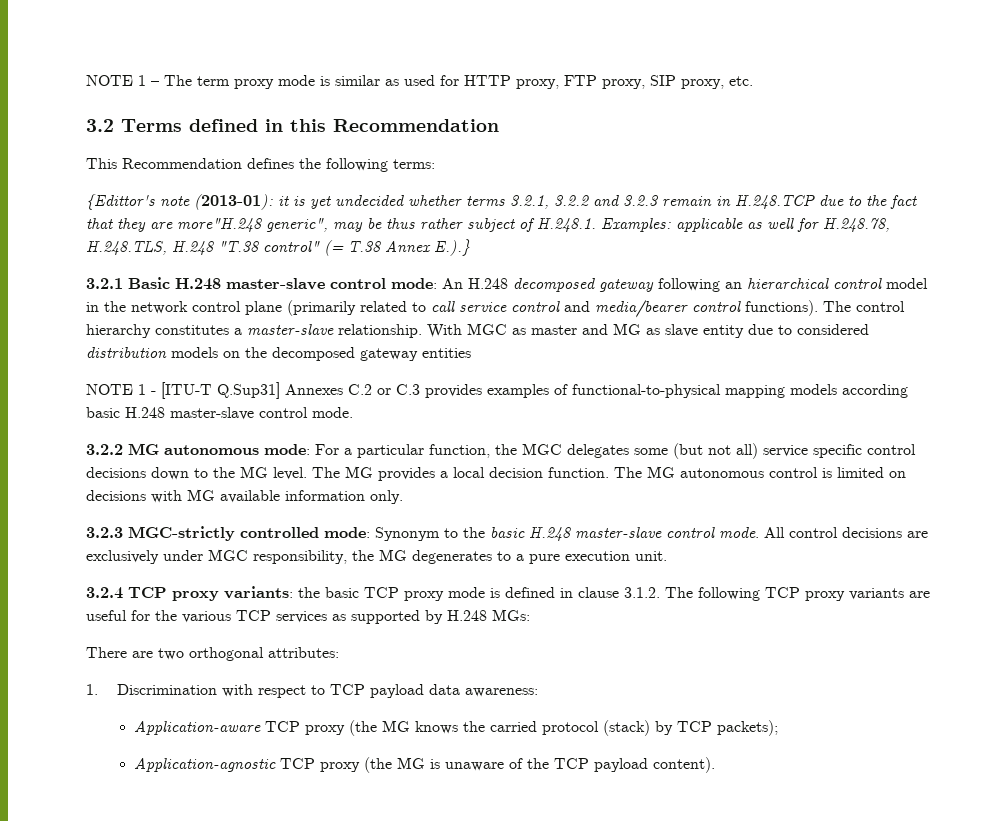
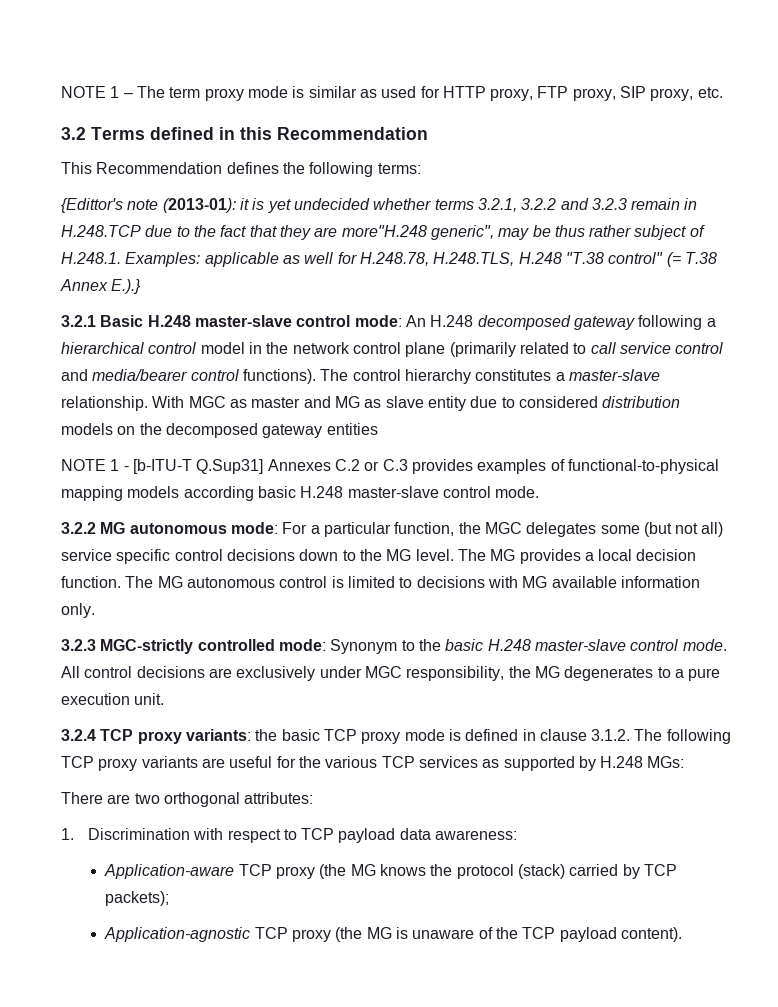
- 3.2.1 Basic H.248 master-slave control mode: An H.248 decomposed gateway following an hierarchical control model in the network control plane (primarily related to call service control and media/bearer control functions).
+ 3.2.1 Basic H.248 master-slave control mode: An H.248 decomposed gateway following a hierarchical control model in the network control plane (primarily related to call service control and media/bearer control functions).
- NOTE 1 - [ITU-T Q.Sup31] Annexes C.2 or C.3 provides examples of functional-to-physical mapping models according basic H.248 master-slave control mode.
+ NOTE 1 - [b-ITU-T Q.Sup31] Annexes C.2 or C.3 provides examples of functional-to-physical mapping models according basic H.248 master-slave control mode.
- The MG autonomous control is limited on decisions with MG available information only.
+ The MG autonomous control is limited to decisions with MG available information only.
- Application-aware TCP proxy (the MG knows the carried protocol (stack) by TCP packets);
+ Application-aware TCP proxy (the MG knows the protocol (stack) carried by TCP packets);

